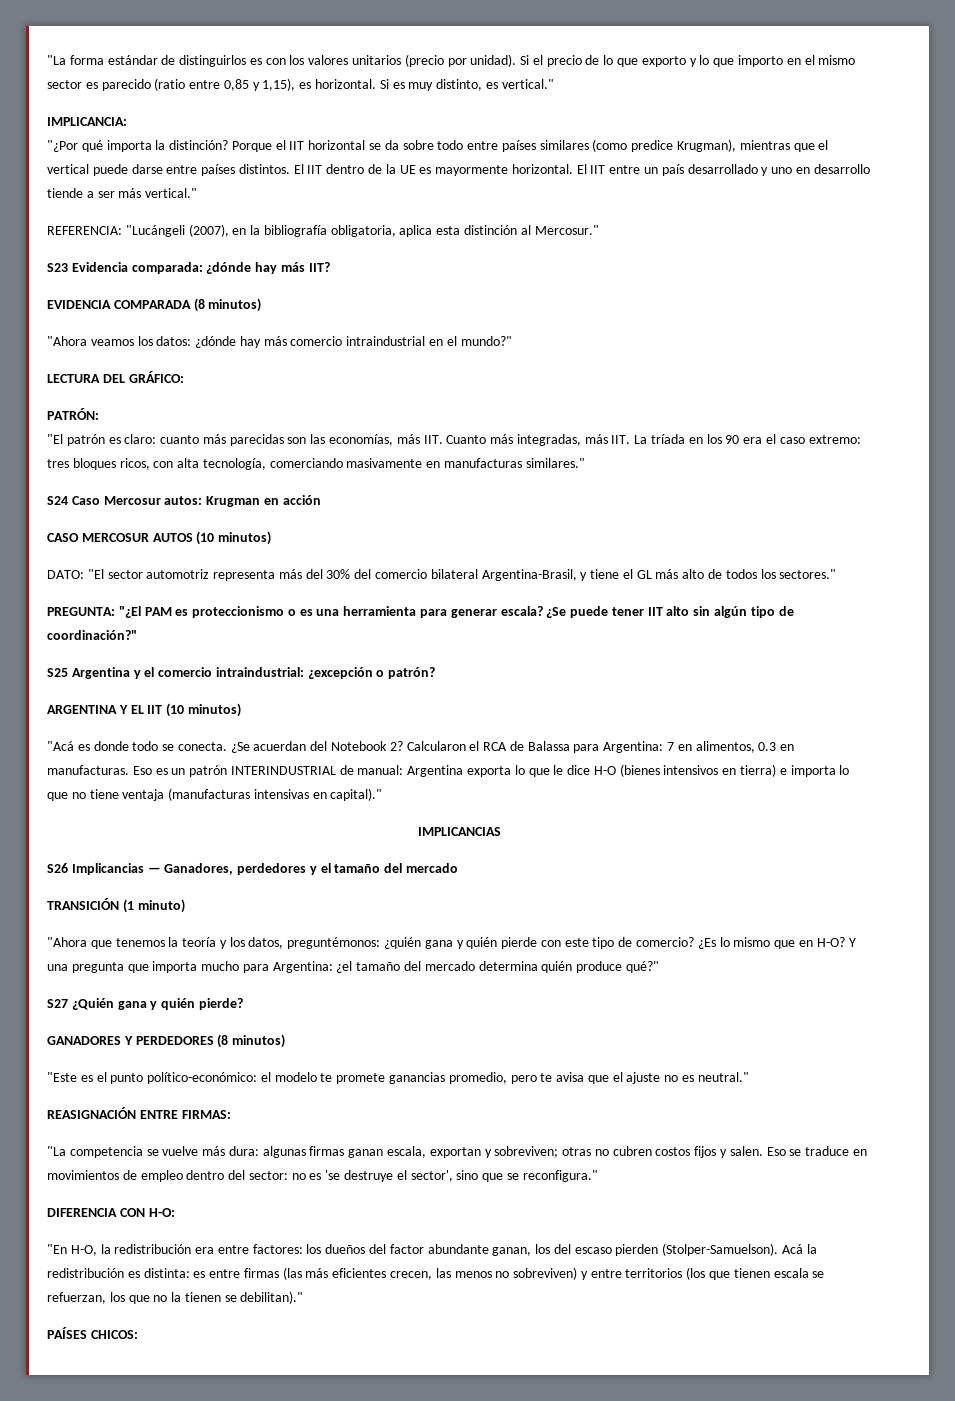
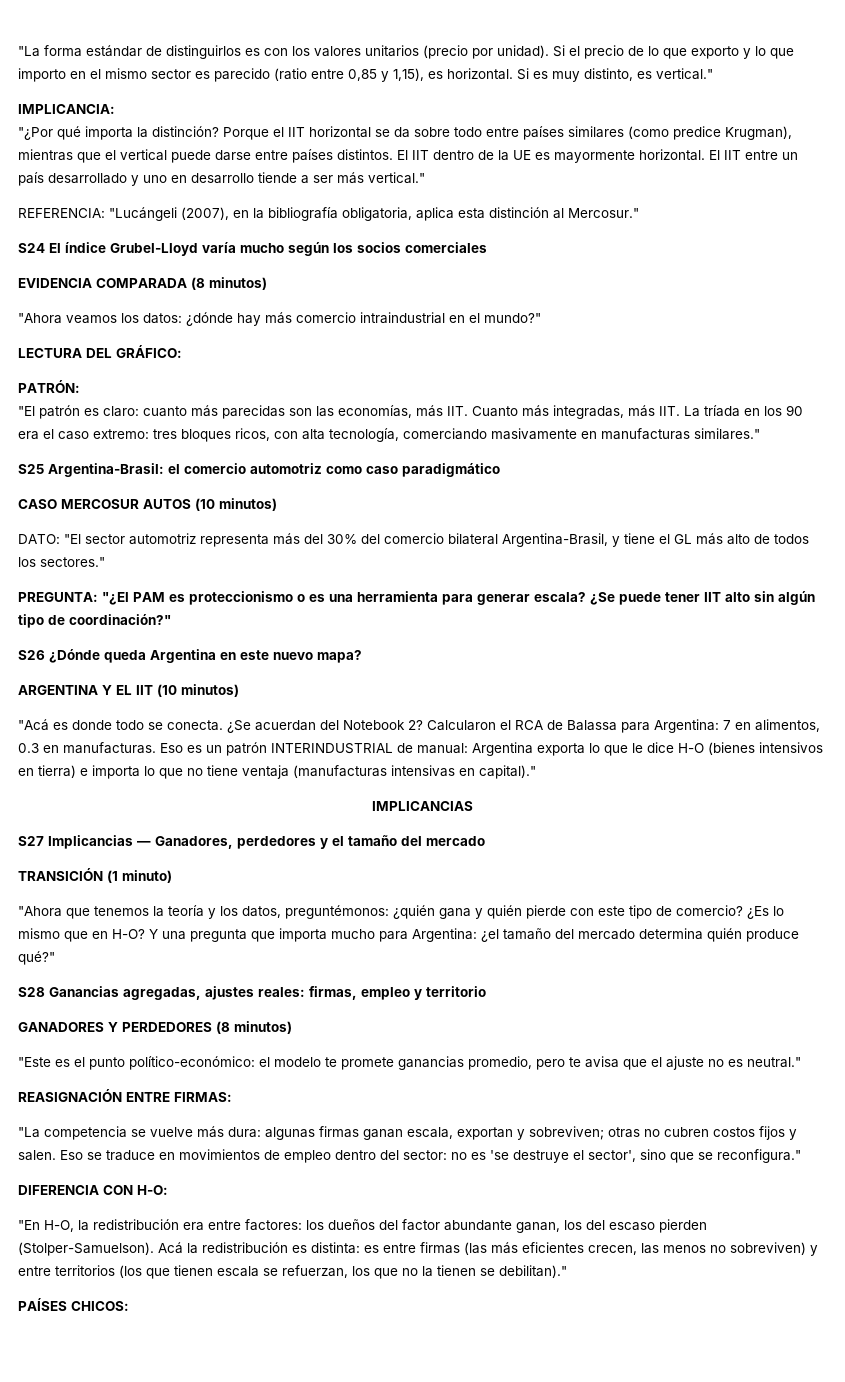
- S23 Evidencia comparada: ¿dónde hay más IIT?
+ S24 El índice Grubel-Lloyd varía mucho según los socios comerciales
- S24 Caso Mercosur autos: Krugman en acción
+ S25 Argentina-Brasil: el comercio automotriz como caso paradigmático
- S25 Argentina y el comercio intraindustrial: ¿excepción o patrón?
+ S26 ¿Dónde queda Argentina en este nuevo mapa?
- S26 Implicancias — Ganadores, perdedores y el tamaño del mercado
+ S27 Implicancias — Ganadores, perdedores y el tamaño del mercado
- S27 ¿Quién gana y quién pierde?
+ S28 Ganancias agregadas, ajustes reales: firmas, empleo y territorio

